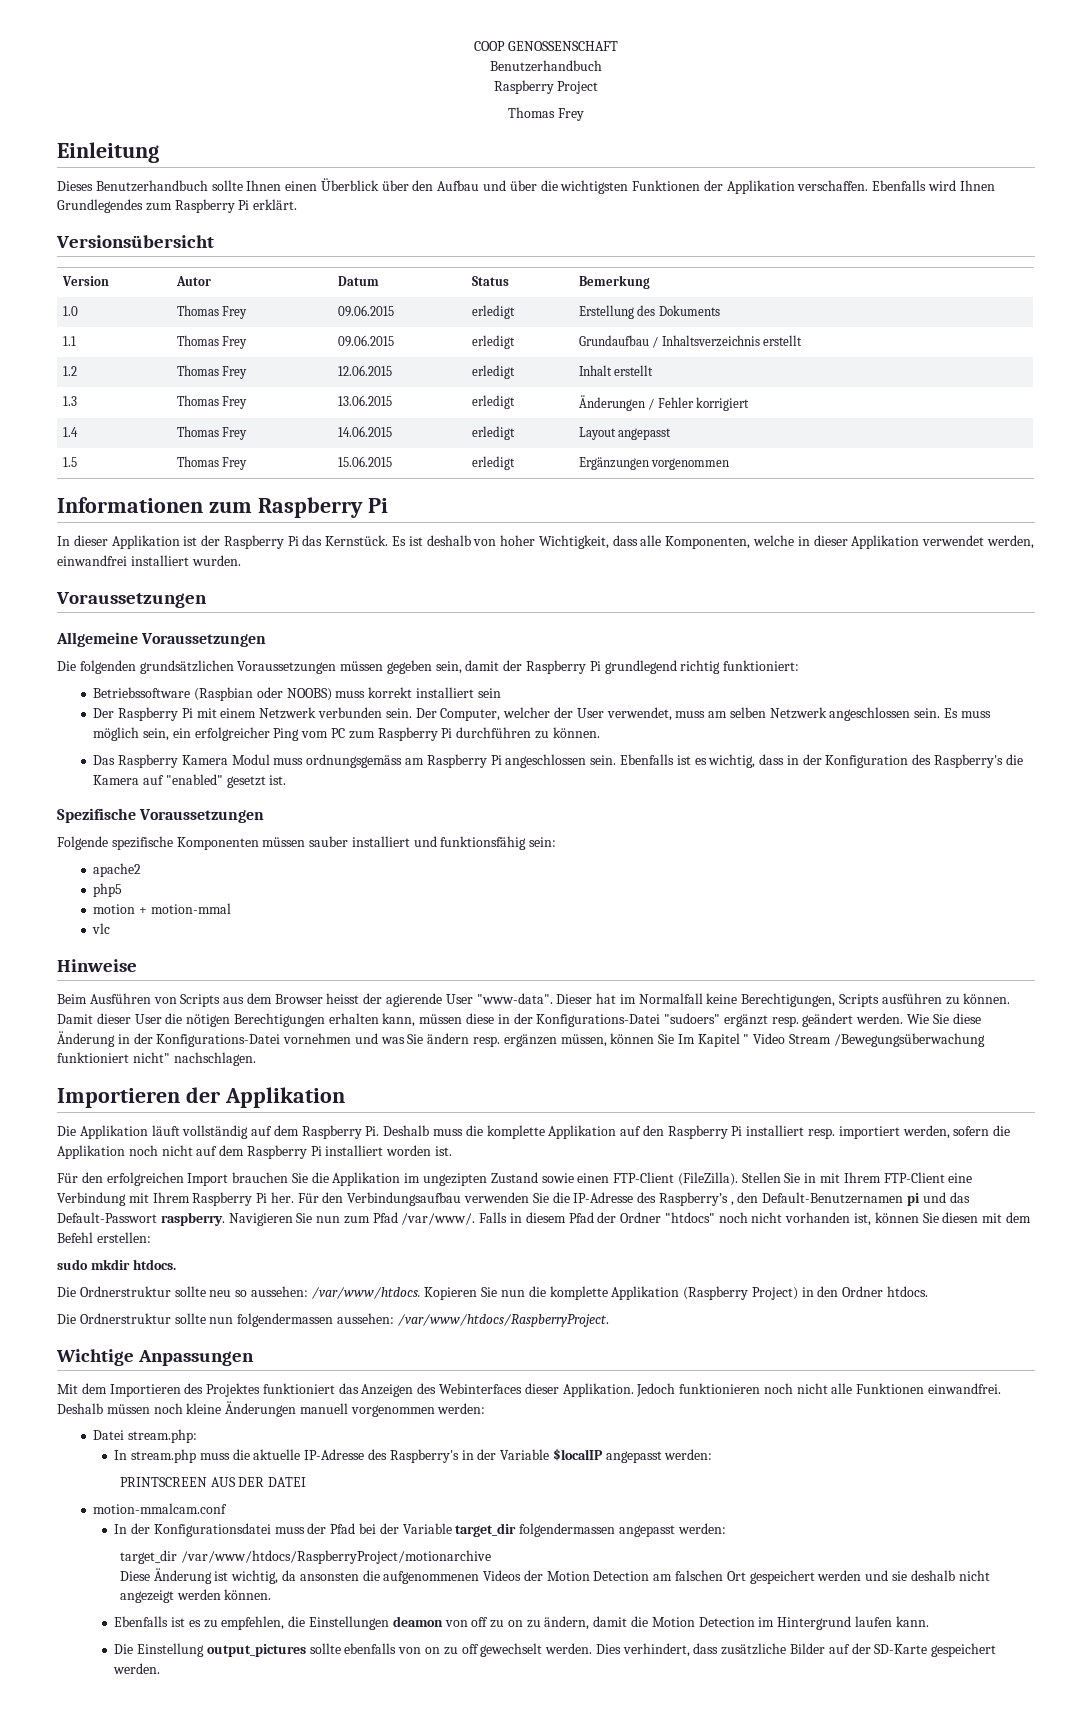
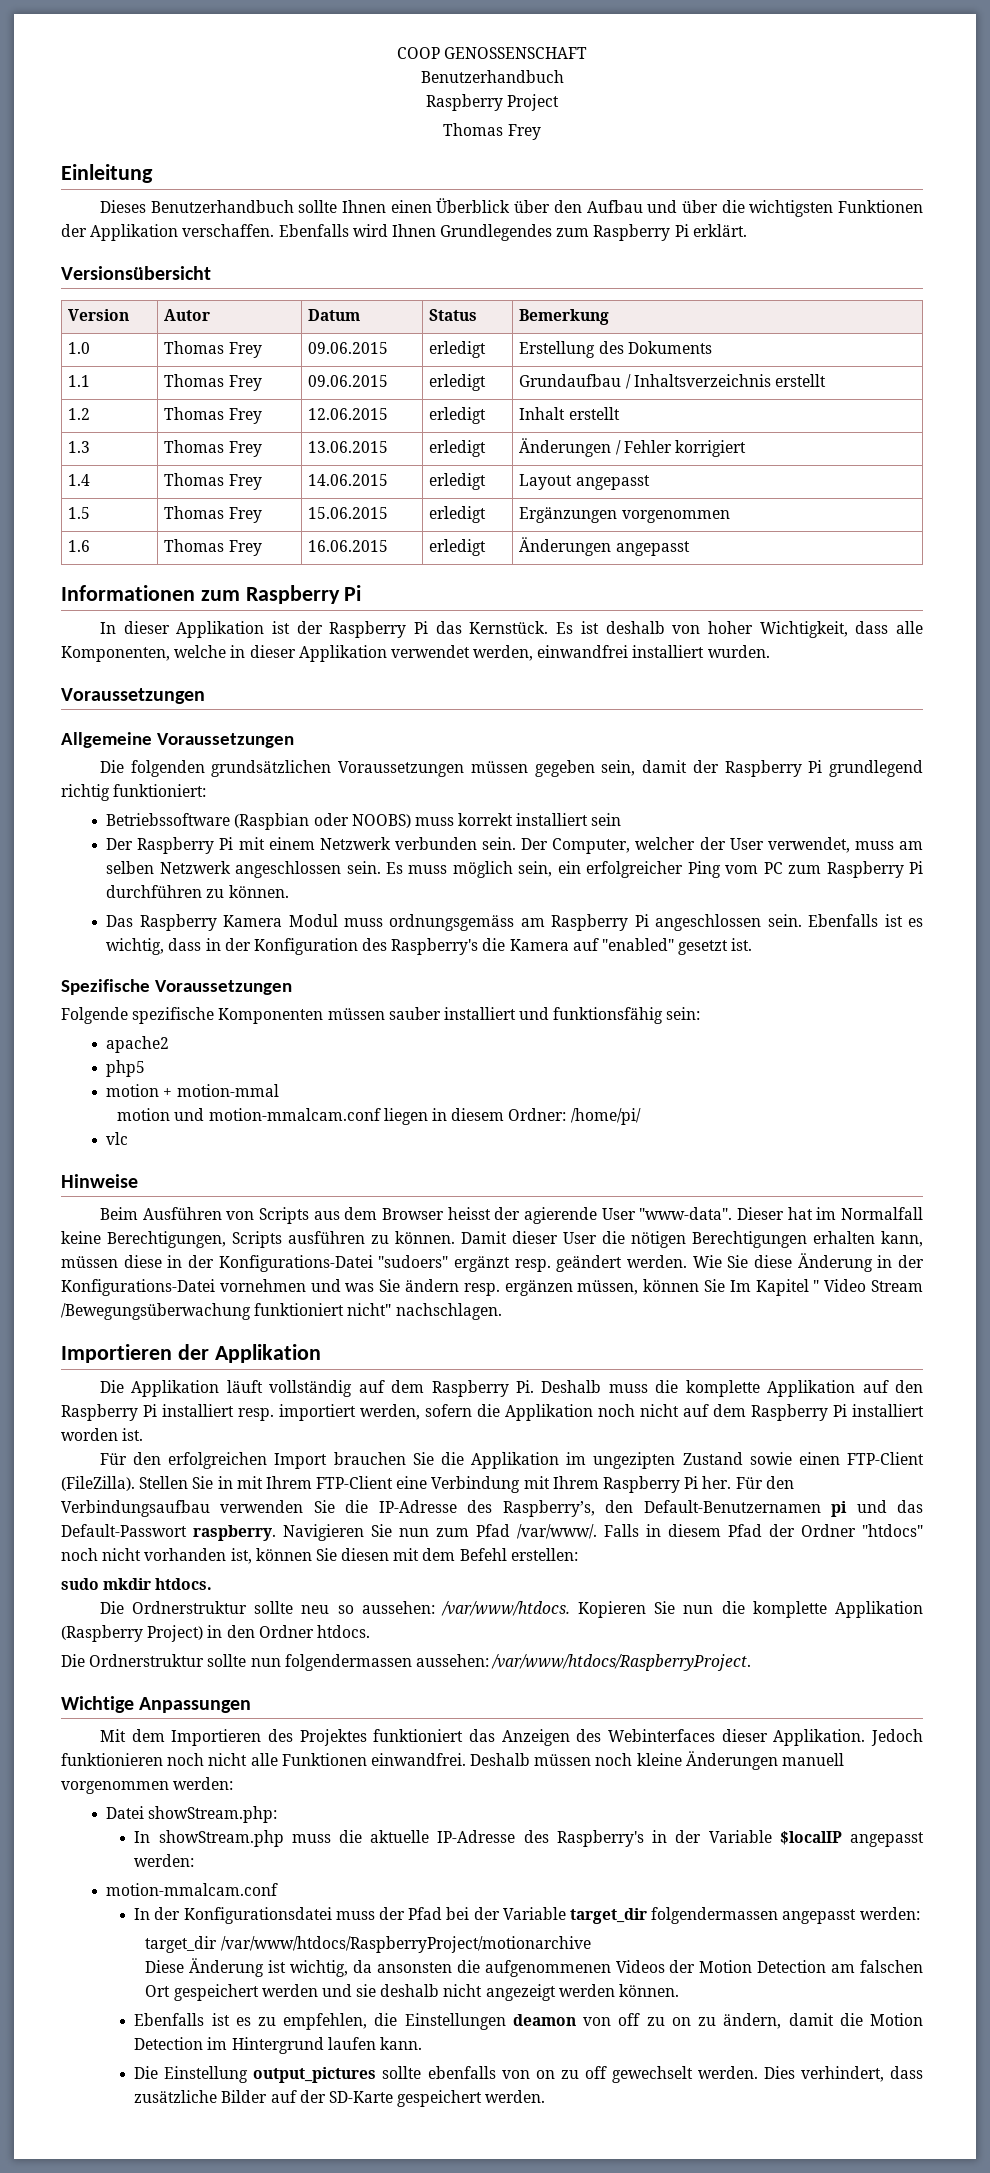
+ 1.6 | Thomas Frey | 16.06.2015 | erledigt | Änderungen angepasst
+ motion und motion-mmalcam.conf liegen in diesem Ordner: /home/pi/
- Für den Verbindungsaufbau verwenden Sie die IP-Adresse des Raspberry’s , den Default-Benutzernamen pi und das Default-Passwort raspberry.
+ Für den Verbindungsaufbau verwenden Sie die IP-Adresse des Raspberry’s, den Default-Benutzernamen pi und das Default-Passwort raspberry.
- Datei stream.php:
- In stream.php muss die aktuelle IP-Adresse des Raspberry's in der Variable $localIP angepasst werden:
+ Datei showStream.php:
+ In showStream.php muss die aktuelle IP-Adresse des Raspberry's in der Variable $localIP angepasst werden:
- PRINTSCREEN AUS DER DATEI

